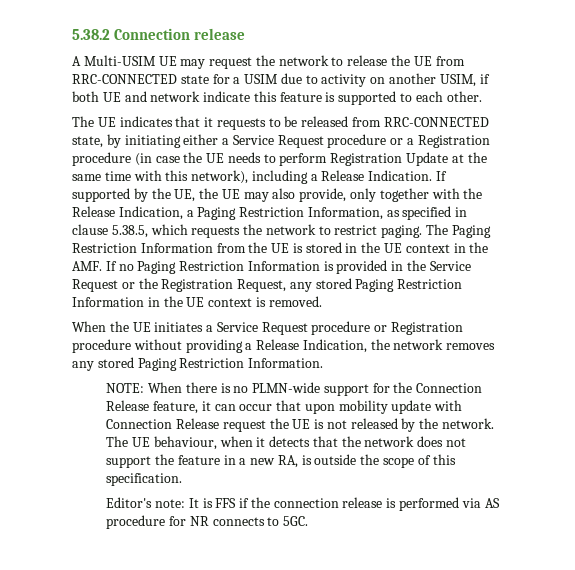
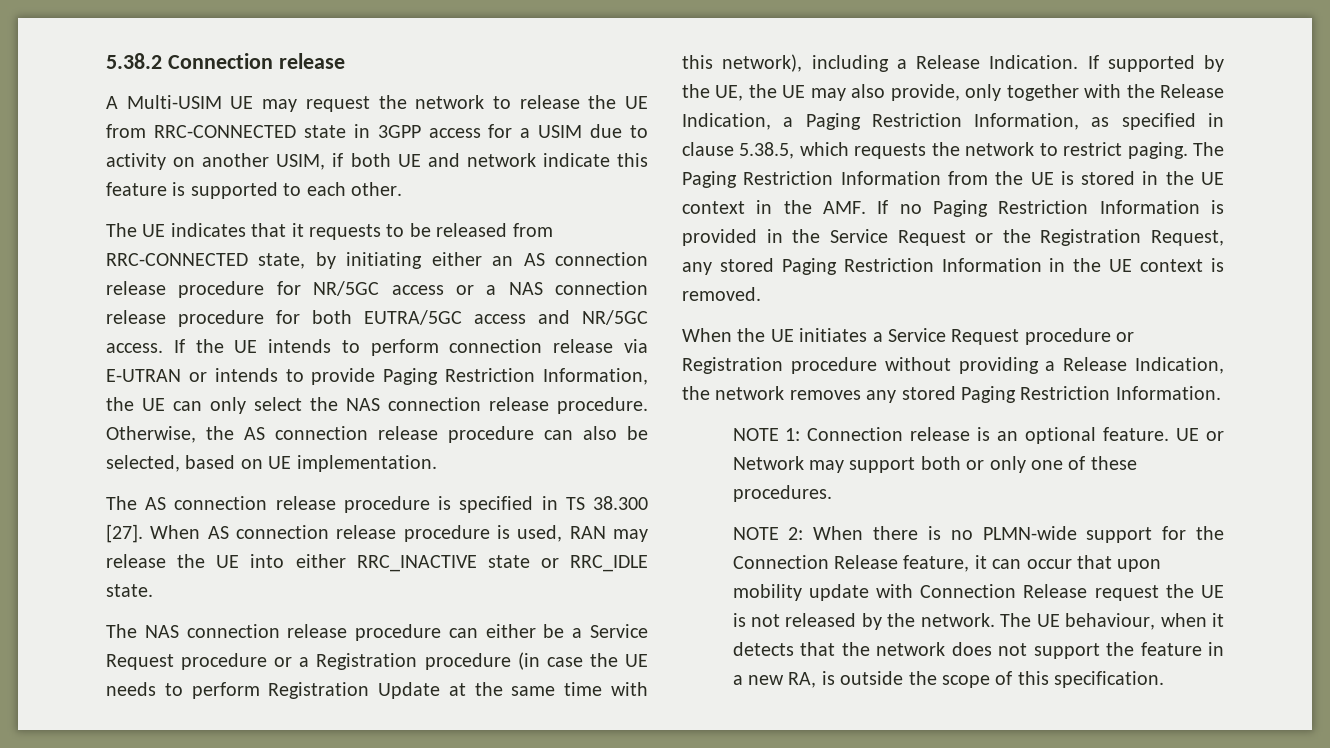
- A Multi-USIM UE may request the network to release the UE from RRC-CONNECTED state for a USIM due to activity on another USIM, if both UE and network indicate this feature is supported to each other.
+ A Multi-USIM UE may request the network to release the UE from RRC-CONNECTED state in 3GPP access for a USIM due to activity on another USIM, if both UE and network indicate this feature is supported to each other.
- The UE indicates that it requests to be released from RRC-CONNECTED state, by initiating either a Service Request procedure or a Registration procedure (in case the UE needs to perform Registration Update at the same time with this network), including a Release Indication.
+ The UE indicates that it requests to be released from RRC-CONNECTED state, by initiating either an AS connection release procedure for NR/5GC access or a NAS connection release procedure for both EUTRA/5GC access and NR/5GC access. If the UE intends to perform connection release via E-UTRAN or intends to provide Paging Restriction Information, the UE can only select the NAS connection release procedure. Otherwise, the AS connection release procedure can also be selected, based on UE implementation.
+ The AS connection release procedure is specified in TS 38.300 [27]. When AS connection release procedure is used, RAN may release the UE into either RRC_INACTIVE state or RRC_IDLE state.
+ The NAS connection release procedure can either be a Service Request procedure or a Registration procedure (in case the UE needs to perform Registration Update at the same time with this network), including a Release Indication.
- NOTE: When there is no PLMN-wide support for the Connection Release feature, it can occur that upon mobility update with Connection Release request the UE is not released by the network.
+ NOTE 1: Connection release is an optional feature. UE or Network may support both or only one of these procedures.
+ NOTE 2: When there is no PLMN-wide support for the Connection Release feature, it can occur that upon mobility update with Connection Release request the UE is not released by the network.
- Editor's note: It is FFS if the connection release is performed via AS procedure for NR connects to 5GC.

